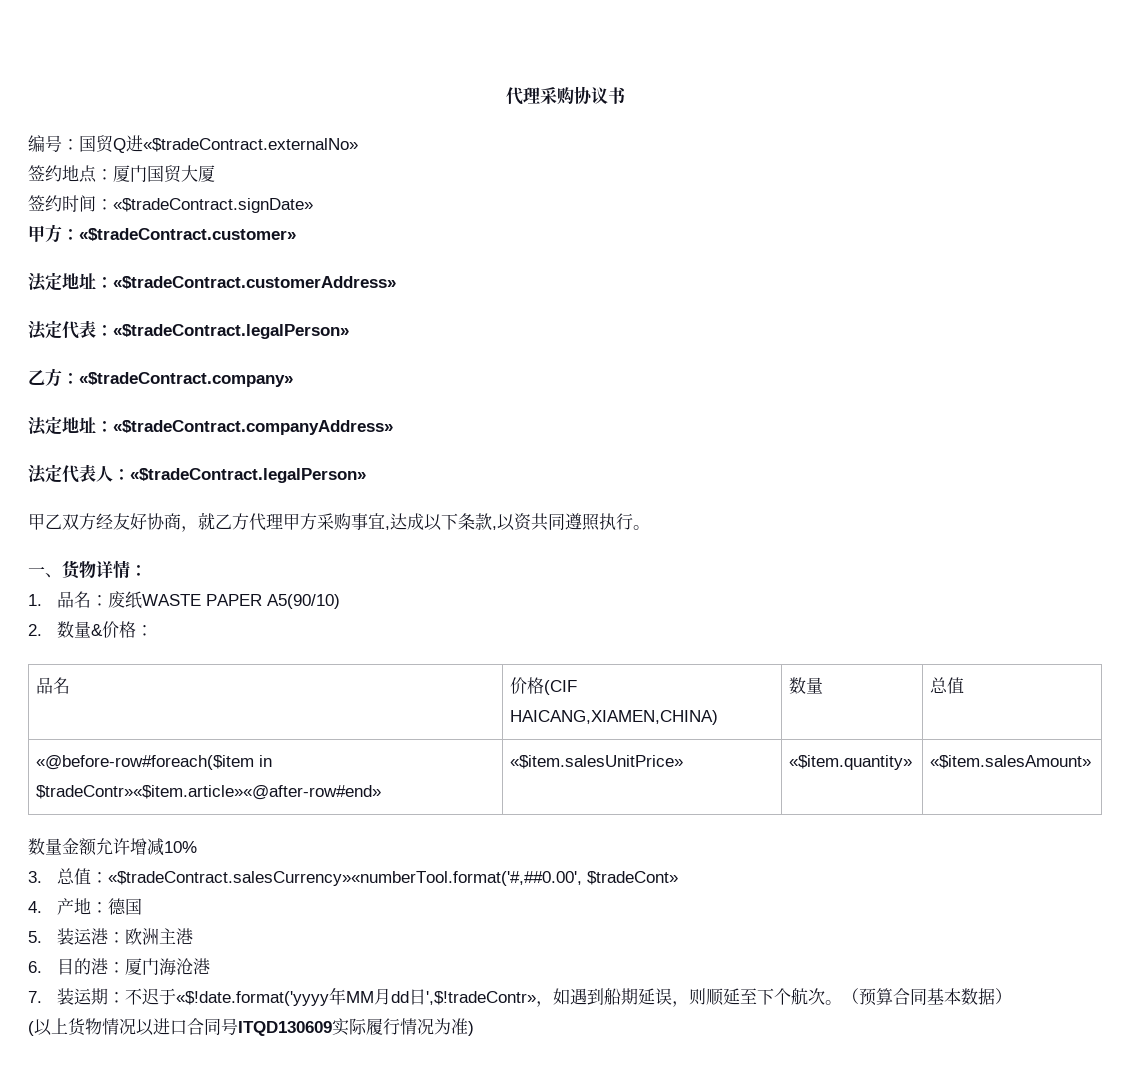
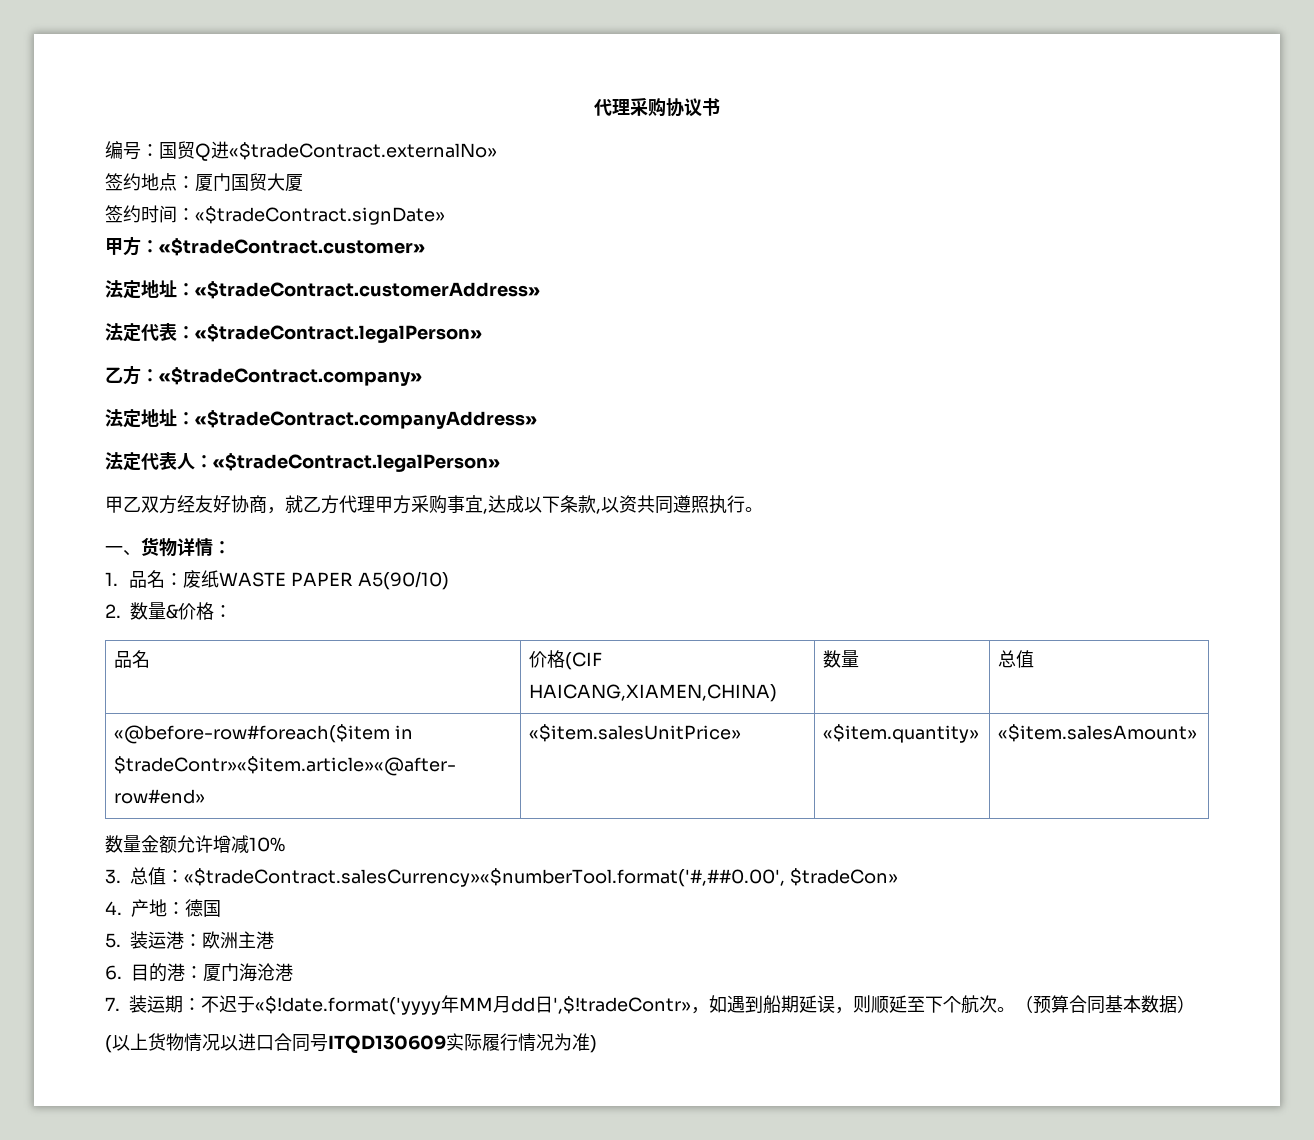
- 3.总值：«$tradeContract.salesCurrency»«numberTool.format('#,##0.00', $tradeCont»
+ 3.总值：«$tradeContract.salesCurrency»«$numberTool.format('#,##0.00', $tradeCon»

